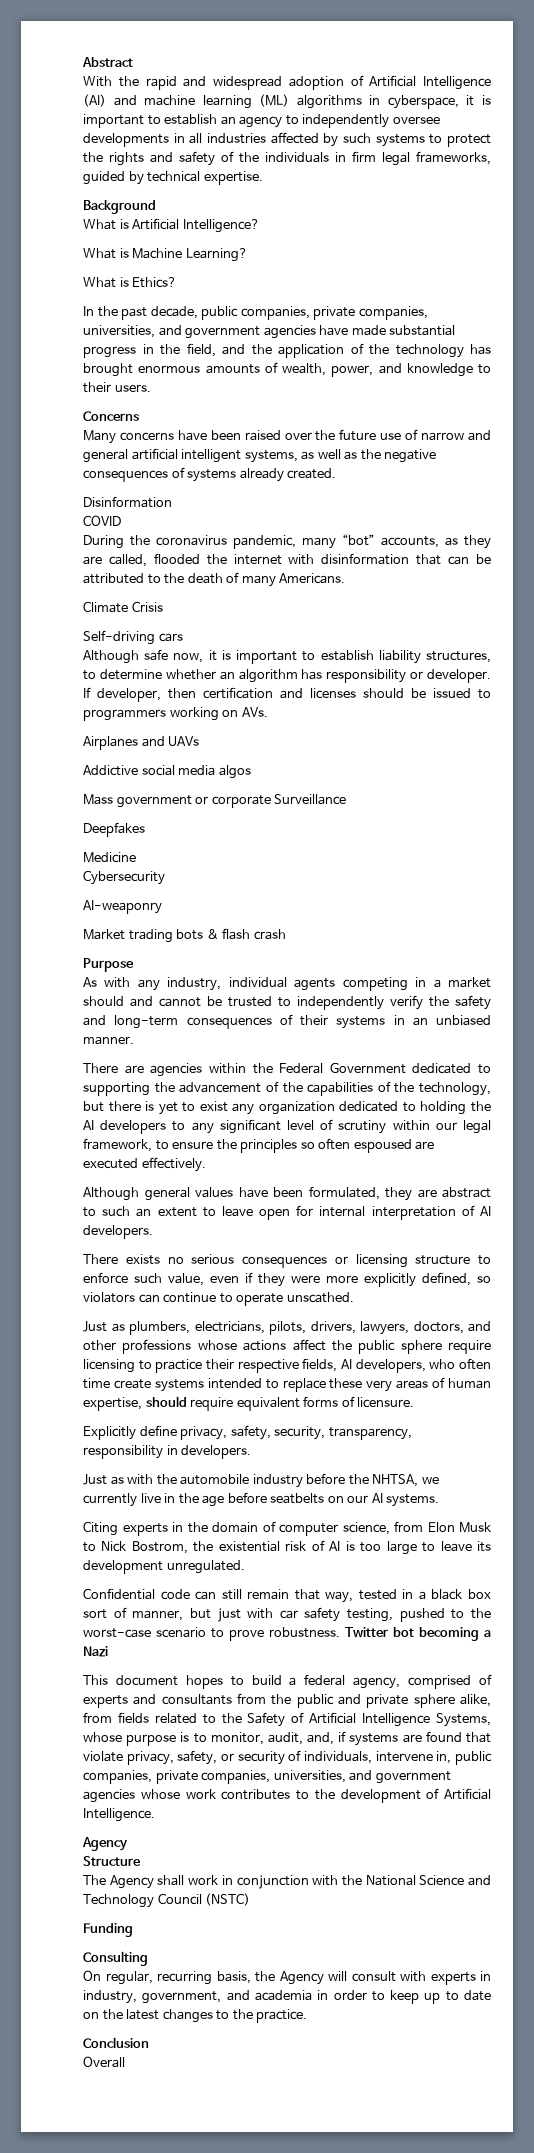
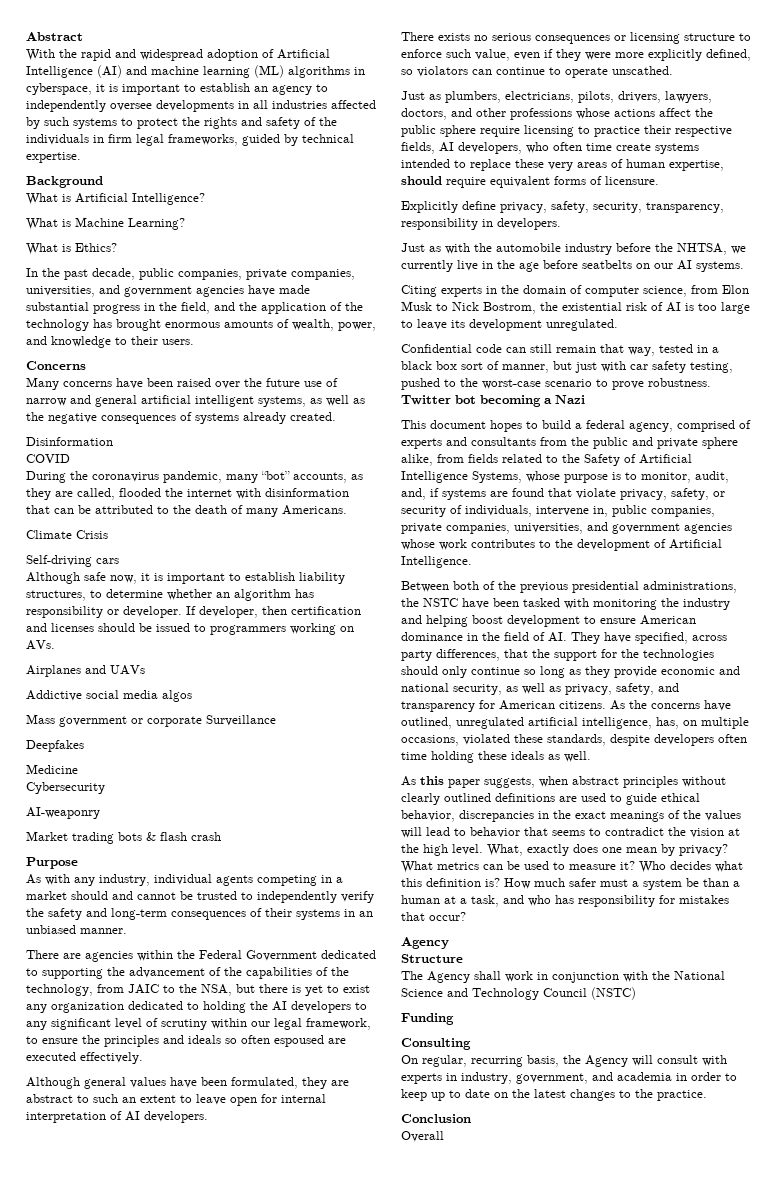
- There are agencies within the Federal Government dedicated to supporting the advancement of the capabilities of the technology, but there is yet to exist any organization dedicated to holding the AI developers to any significant level of scrutiny within our legal framework, to ensure the principles so often espoused are executed effectively.
+ There are agencies within the Federal Government dedicated to supporting the advancement of the capabilities of the technology, from JAIC to the NSA, but there is yet to exist any organization dedicated to holding the AI developers to any significant level of scrutiny within our legal framework, to ensure the principles and ideals so often espoused are executed effectively.
+ Between both of the previous presidential administrations, the NSTC have been tasked with monitoring the industry and helping boost development to ensure American dominance in the field of AI. They have specified, across party differences, that the support for the technologies should only continue so long as they provide economic and national security, as well as privacy, safety, and transparency for American citizens. As the concerns have outlined, unregulated artificial intelligence, has, on multiple occasions, violated these standards, despite developers often time holding these ideals as well.
+ As this paper suggests, when abstract principles without clearly outlined definitions are used to guide ethical behavior, discrepancies in the exact meanings of the values will lead to behavior that seems to contradict the vision at the high level. What, exactly does one mean by privacy? What metrics can be used to measure it? Who decides what this definition is? How much safer must a system be than a human at a task, and who has responsibility for mistakes that occur?

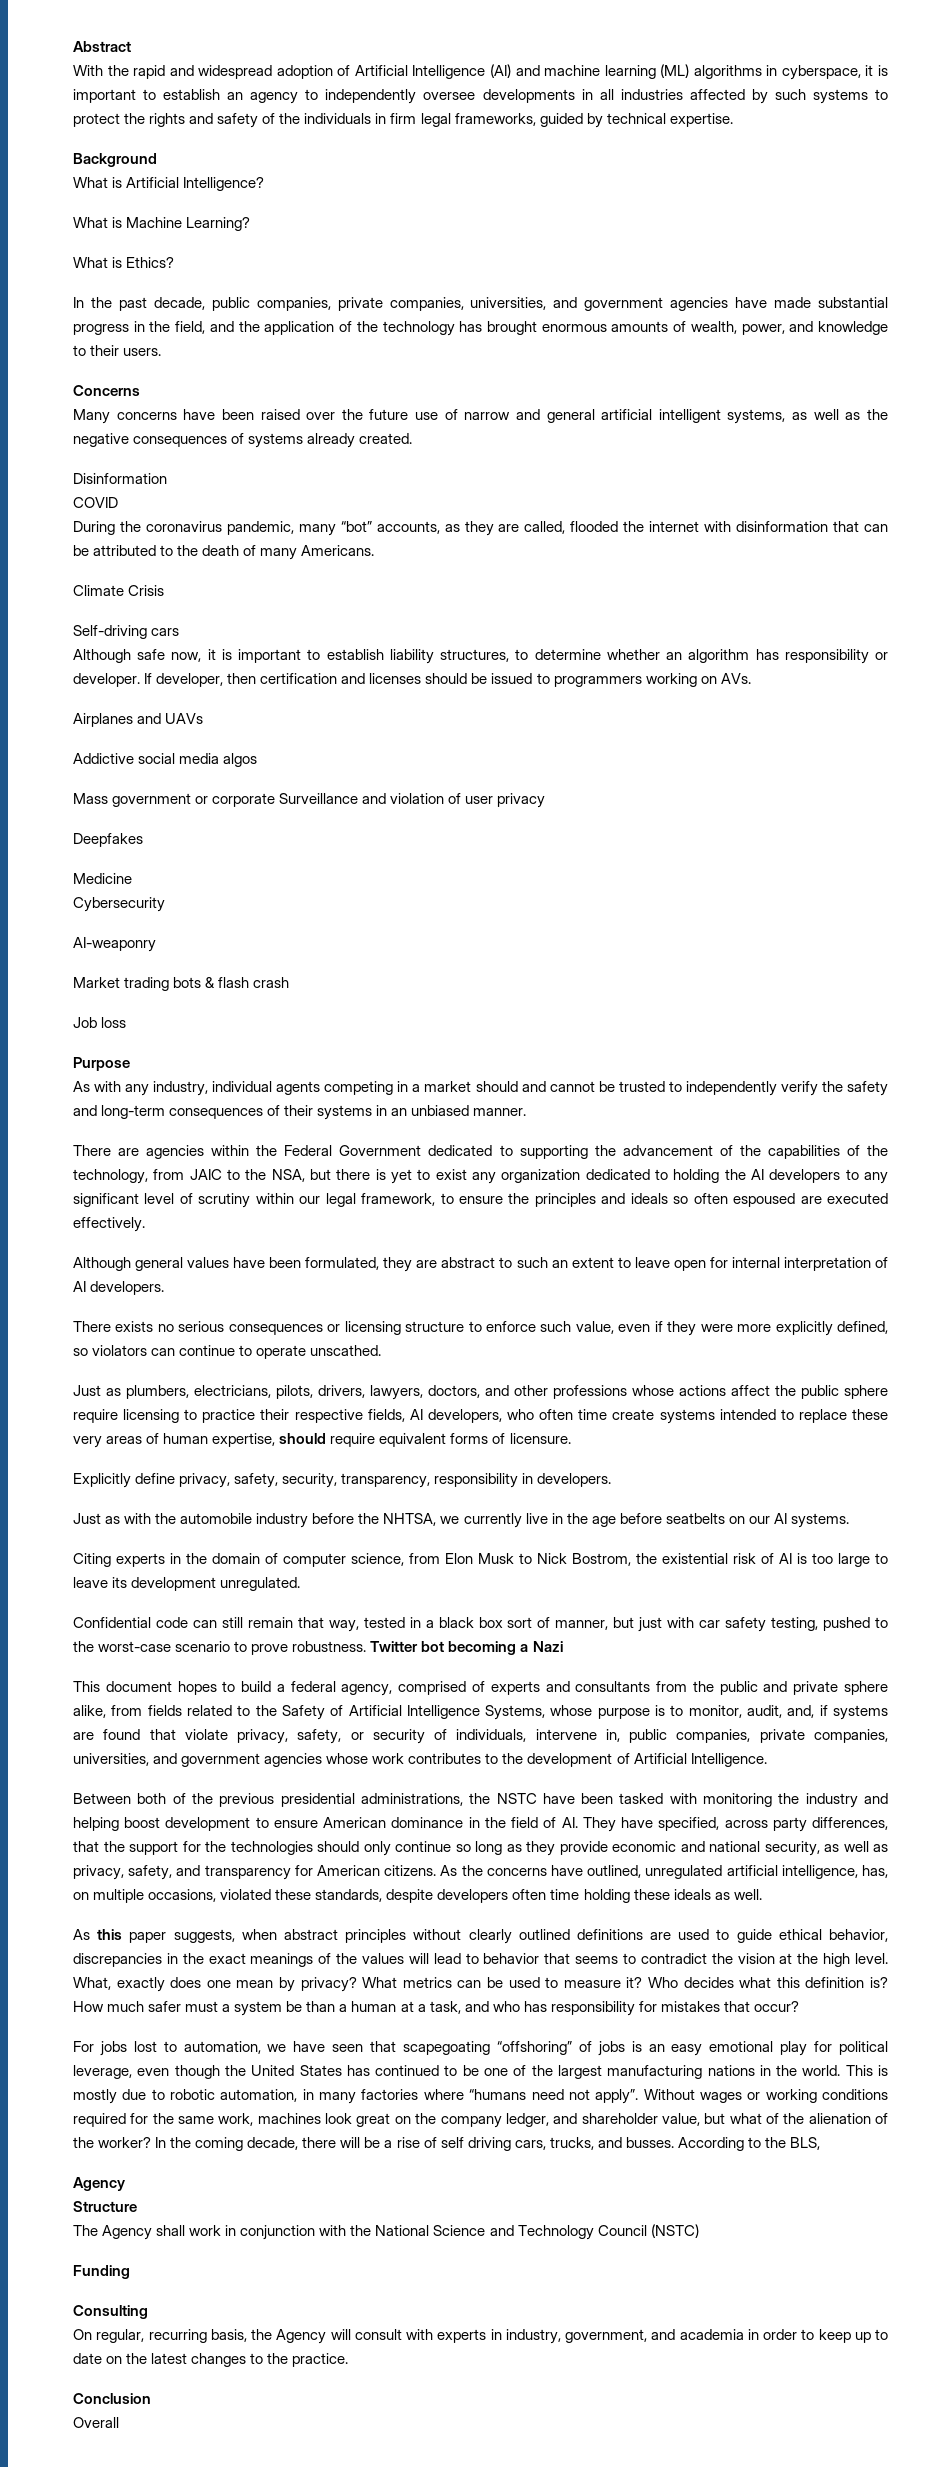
- Mass government or corporate Surveillance
+ Mass government or corporate Surveillance and violation of user privacy
+ Job loss
+ For jobs lost to automation, we have seen that scapegoating “offshoring” of jobs is an easy emotional play for political leverage, even though the United States has continued to be one of the largest manufacturing nations in the world. This is mostly due to robotic automation, in many factories where “humans need not apply”. Without wages or working conditions required for the same work, machines look great on the company ledger, and shareholder value, but what of the alienation of the worker? In the coming decade, there will be a rise of self driving cars, trucks, and busses. According to the BLS,

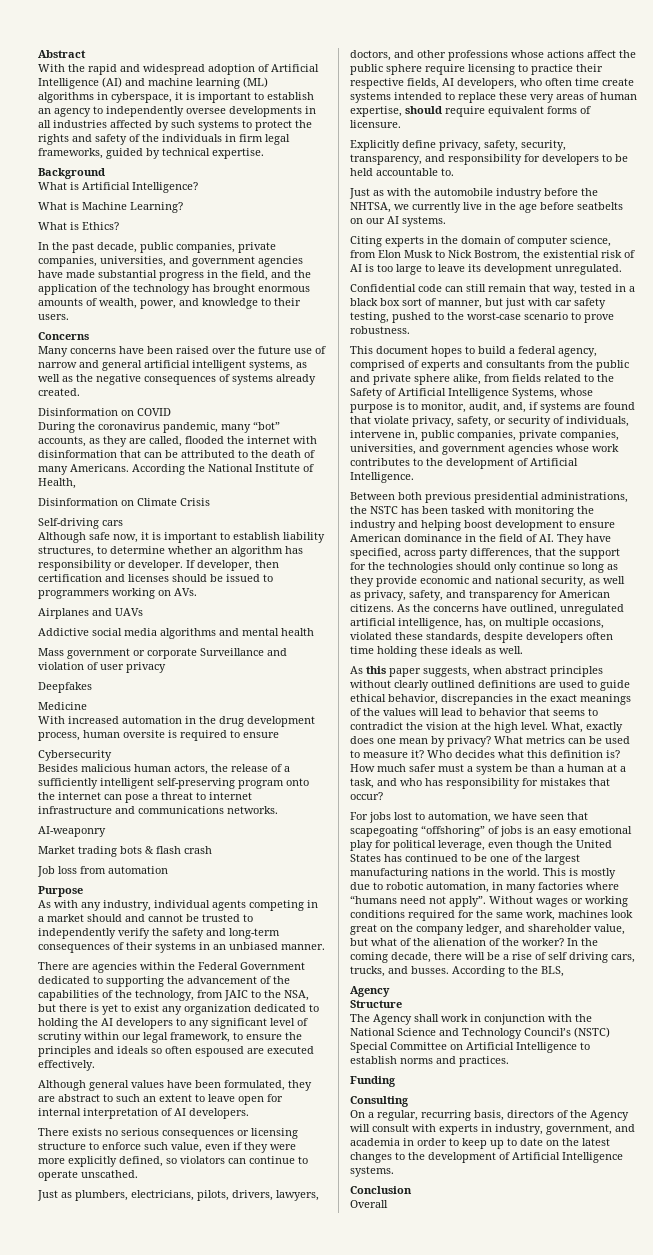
- Disinformation
- COVID
+ Disinformation on COVID
- During the coronavirus pandemic, many “bot” accounts, as they are called, flooded the internet with disinformation that can be attributed to the death of many Americans.
- Climate Crisis
+ During the coronavirus pandemic, many “bot” accounts, as they are called, flooded the internet with disinformation that can be attributed to the death of many Americans. According the National Institute of Health,
+ Disinformation on Climate Crisis
- Addictive social media algos
+ Addictive social media algorithms and mental health
+ With increased automation in the drug development process, human oversite is required to ensure
  Cybersecurity
+ Besides malicious human actors, the release of a sufficiently intelligent self-preserving program onto the internet can pose a threat to internet infrastructure and communications networks.
- Job loss
+ Job loss from automation
- Explicitly define privacy, safety, security, transparency, responsibility in developers.
+ Explicitly define privacy, safety, security, transparency, and responsibility for developers to be held accountable to.
- Twitter bot becoming a Nazi
- Between both of the previous presidential administrations, the NSTC have been tasked with monitoring the industry and helping boost development to ensure American dominance in the field of AI. They have specified, across party differences, that the support for the technologies should only continue so long as they provide economic and national security, as well as privacy, safety, and transparency for American citizens.
+ Between both previous presidential administrations, the NSTC has been tasked with monitoring the industry and helping boost development to ensure American dominance in the field of AI. They have specified, across party differences, that the support for the technologies should only continue so long as they provide economic and national security, as well as privacy, safety, and transparency for American citizens.
- The Agency shall work in conjunction with the National Science and Technology Council (NSTC)
+ The Agency shall work in conjunction with the National Science and Technology Council’s (NSTC) Special Committee on Artificial Intelligence to establish norms and practices.
- On regular, recurring basis, the Agency will consult with experts in industry, government, and academia in order to keep up to date on the latest changes to the practice.
+ On a regular, recurring basis, directors of the Agency will consult with experts in industry, government, and academia in order to keep up to date on the latest changes to the development of Artificial Intelligence systems.

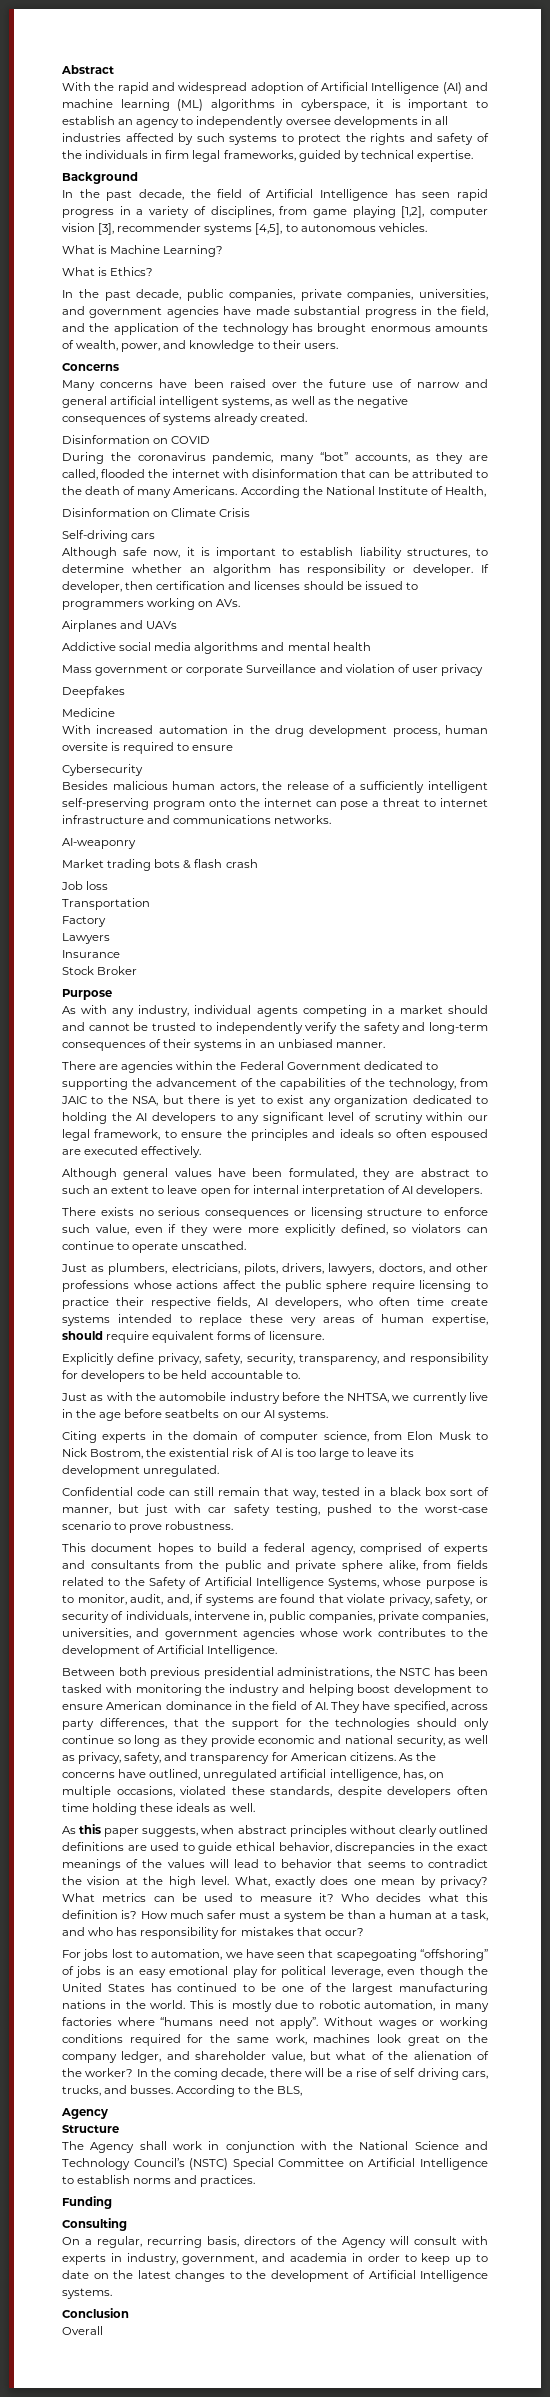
- What is Artificial Intelligence?
+ In the past decade, the field of Artificial Intelligence has seen rapid progress in a variety of disciplines, from game playing [1,2], computer vision [3], recommender systems [4,5], to autonomous vehicles.
- Job loss from automation
+ Job loss
+ Transportation
+ Factory
+ Lawyers
+ Insurance
+ Stock Broker

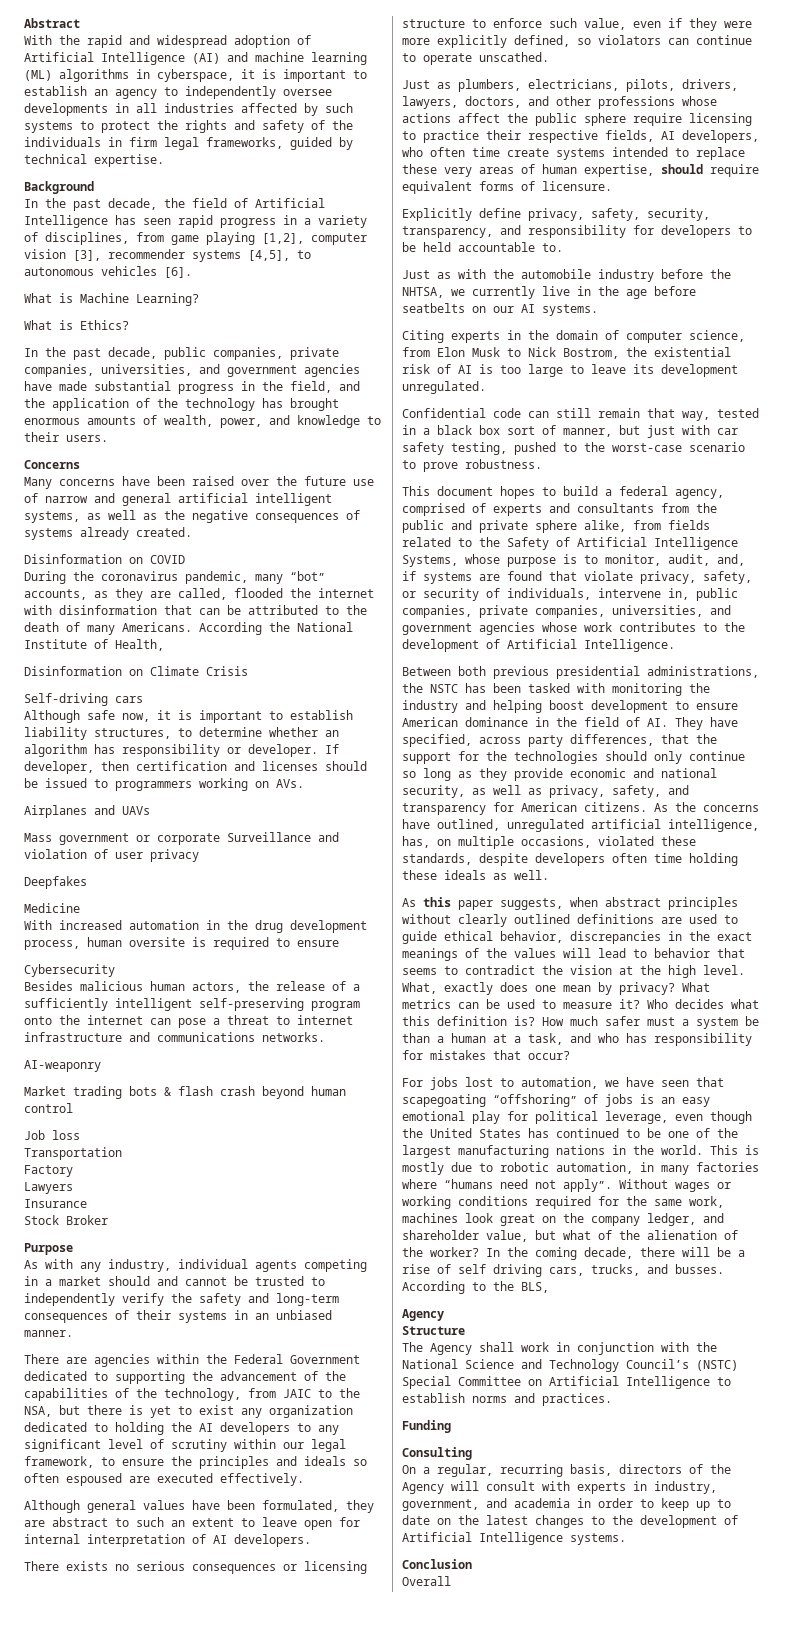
- In the past decade, the field of Artificial Intelligence has seen rapid progress in a variety of disciplines, from game playing [1,2], computer vision [3], recommender systems [4,5], to autonomous vehicles.
+ In the past decade, the field of Artificial Intelligence has seen rapid progress in a variety of disciplines, from game playing [1,2], computer vision [3], recommender systems [4,5], to autonomous vehicles [6].
- Addictive social media algorithms and mental health
- Market trading bots & flash crash
+ Market trading bots & flash crash beyond human control

